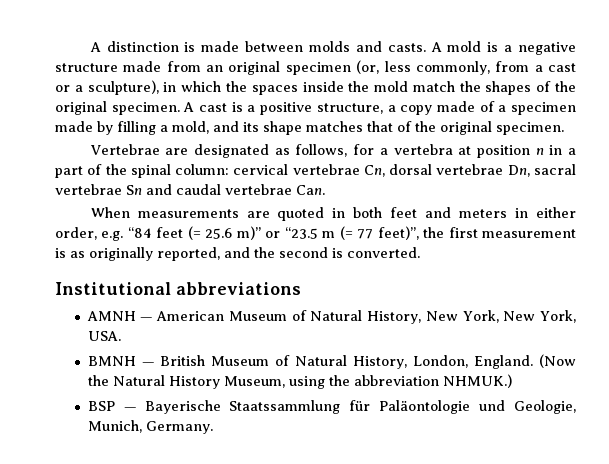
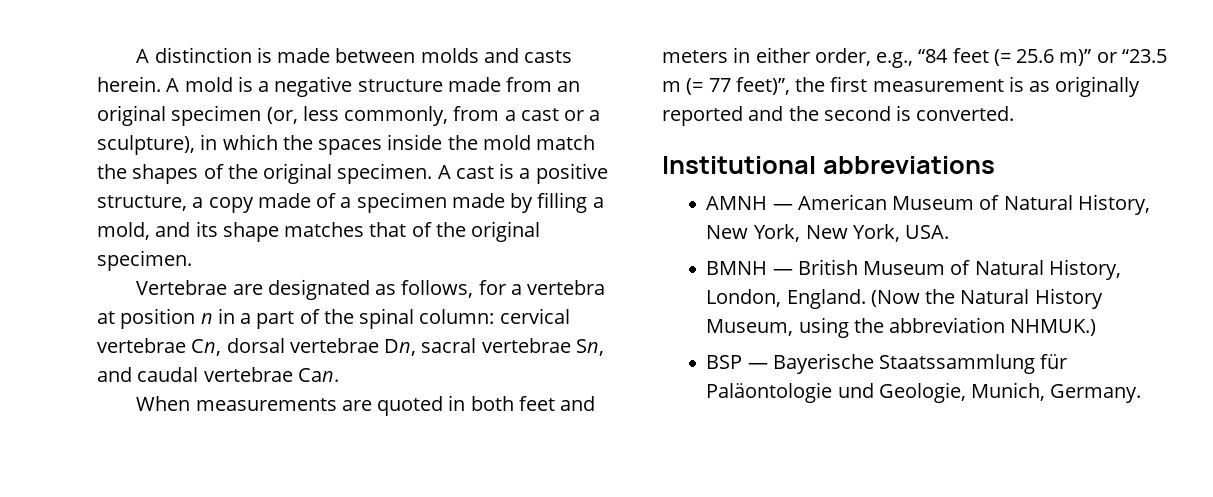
- A distinction is made between molds and casts.
+ A distinction is made between molds and casts herein.
- Vertebrae are designated as follows, for a vertebra at position n in a part of the spinal column: cervical vertebrae Cn, dorsal vertebrae Dn, sacral vertebrae Sn and caudal vertebrae Can.
+ Vertebrae are designated as follows, for a vertebra at position n in a part of the spinal column: cervical vertebrae Cn, dorsal vertebrae Dn, sacral vertebrae Sn, and caudal vertebrae Can.
- When measurements are quoted in both feet and meters in either order, e.g. “84 feet (= 25.6 m)” or “23.5 m (= 77 feet)”, the first measurement is as originally reported, and the second is converted.
+ When measurements are quoted in both feet and meters in either order, e.g., “84 feet (= 25.6 m)” or “23.5 m (= 77 feet)”, the first measurement is as originally reported and the second is converted.

